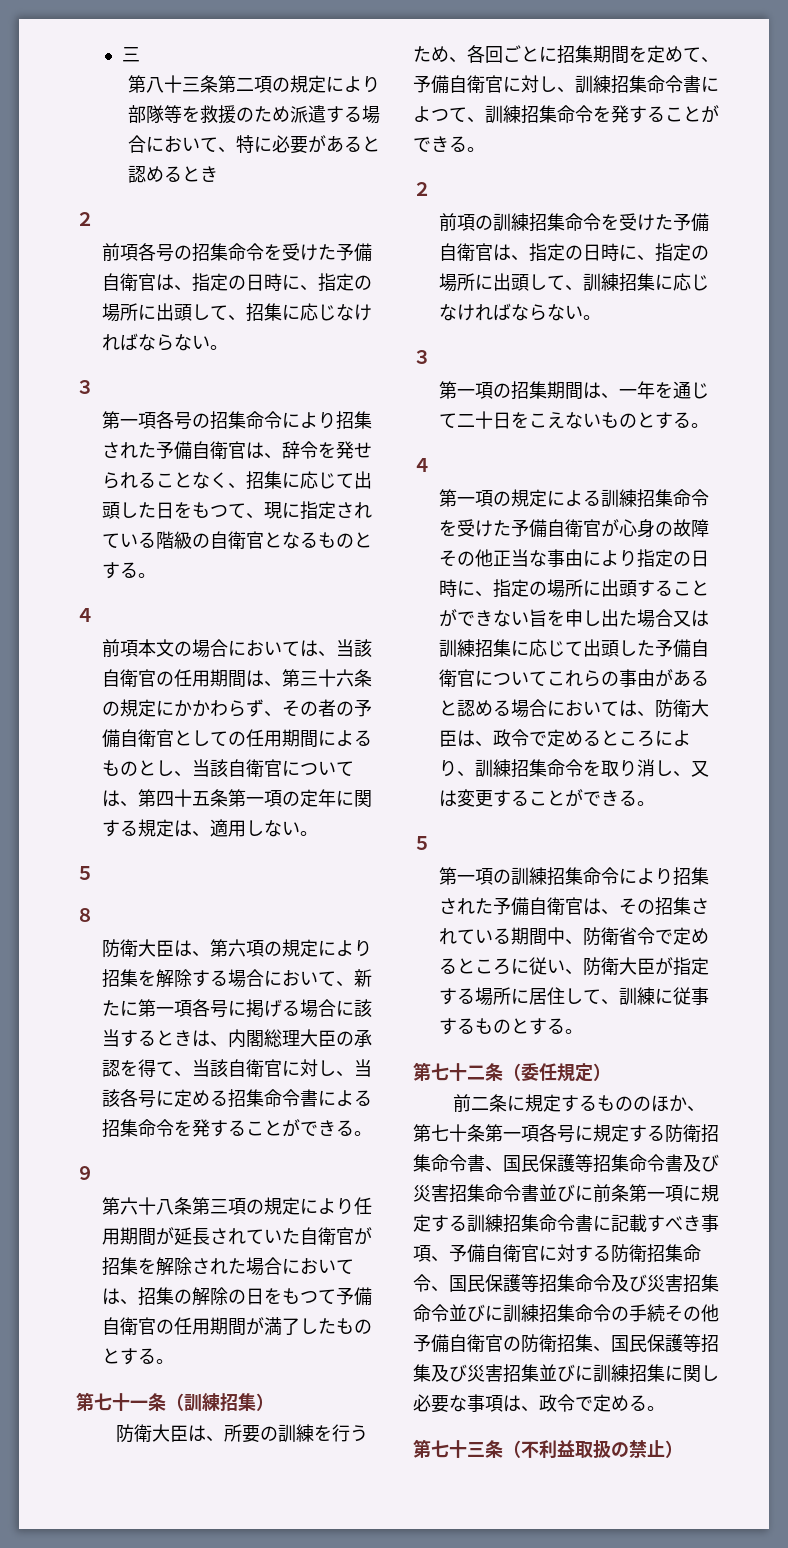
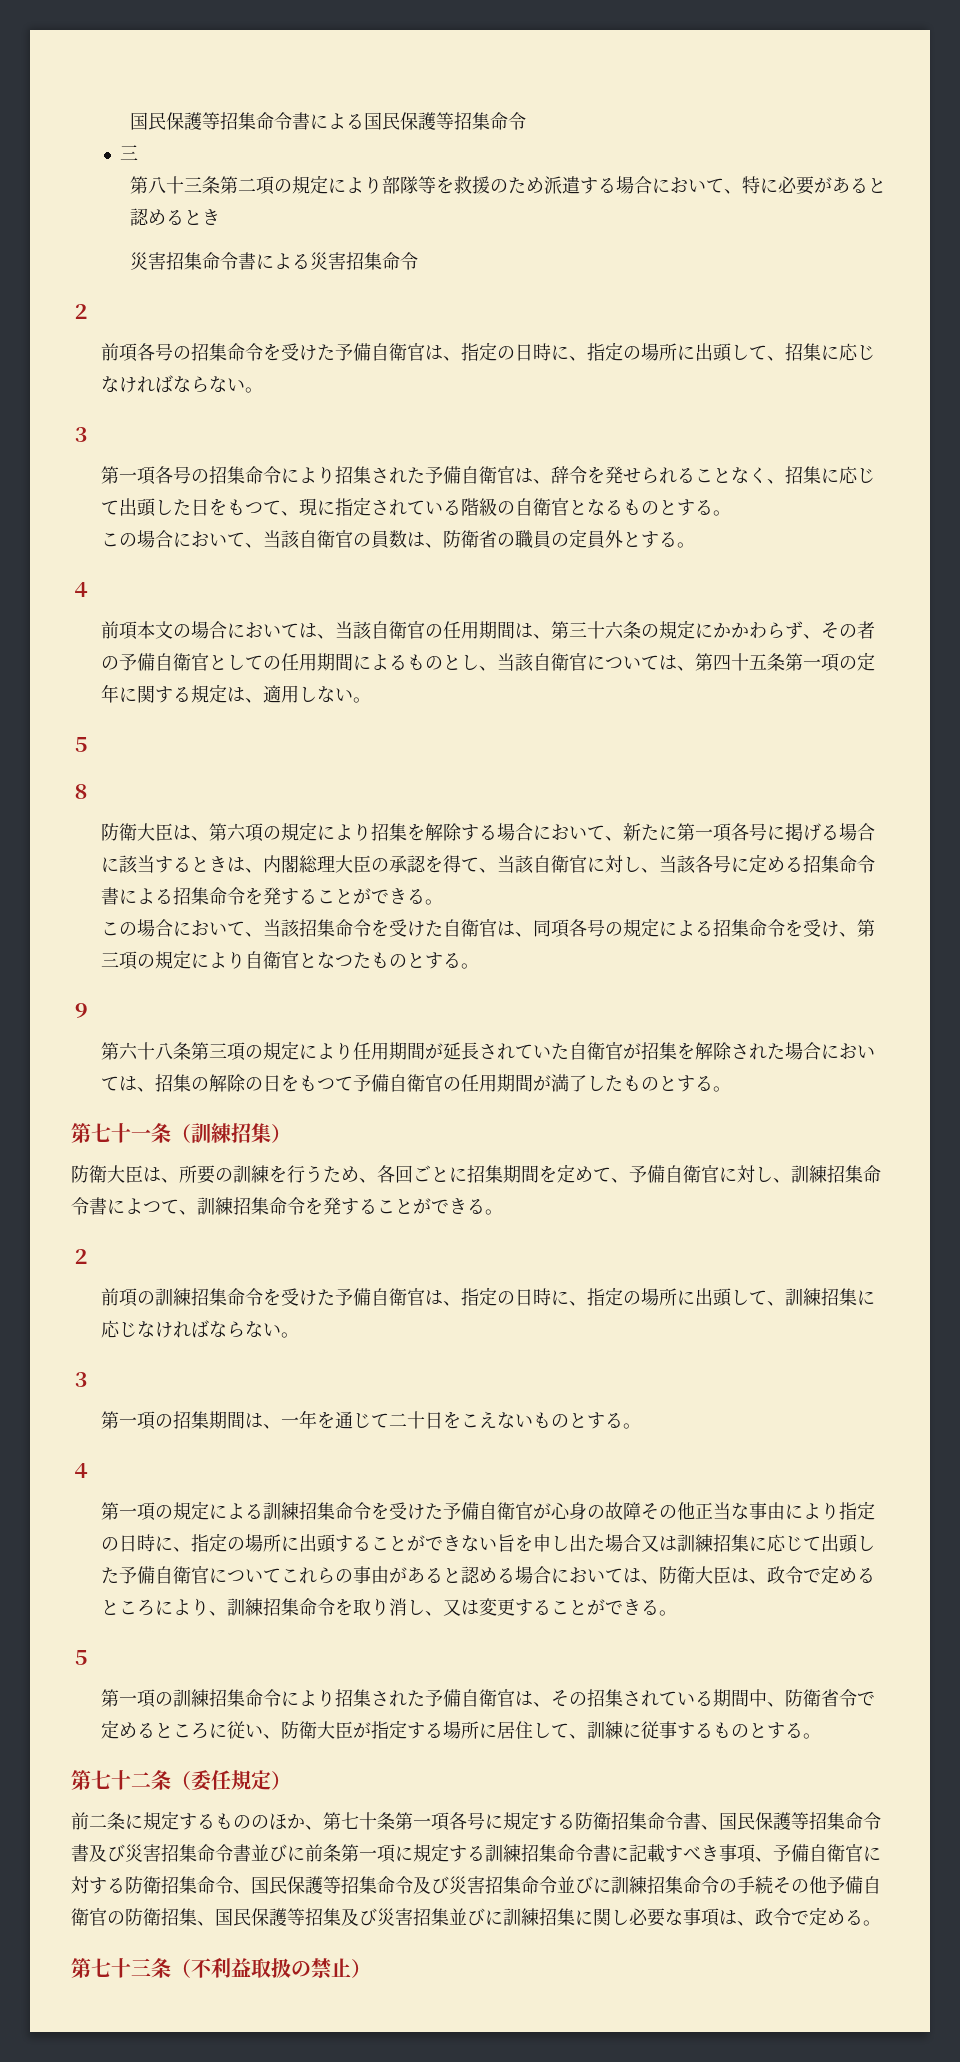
+ 国民保護等招集命令書による国民保護等招集命令
+ 災害招集命令書による災害招集命令
+ この場合において、当該自衛官の員数は、防衛省の職員の定員外とする。
+ この場合において、当該招集命令を受けた自衛官は、同項各号の規定による招集命令を受け、第三項の規定により自衛官となつたものとする。

